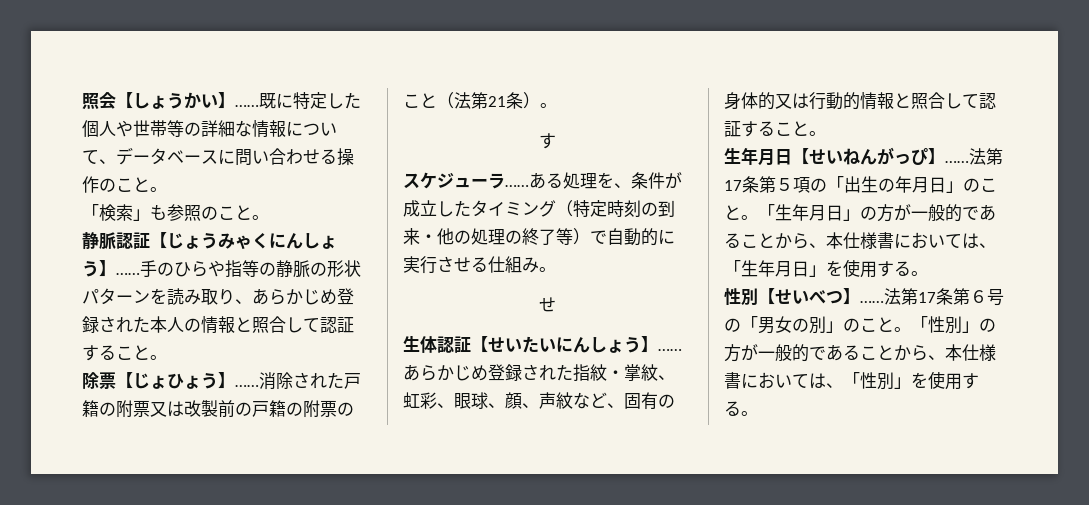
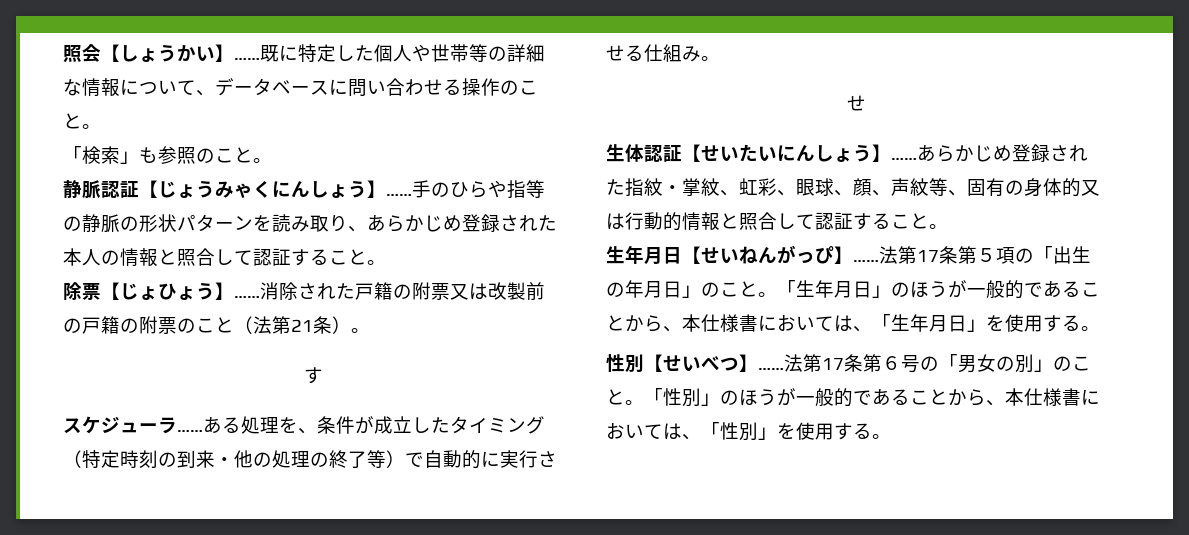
- あらかじめ登録された指紋・掌紋、虹彩、眼球、顔、声紋など、固有の身体的又は行動的情報と照合して認証すること。
+ あらかじめ登録された指紋・掌紋、虹彩、眼球、顔、声紋等、固有の身体的又は行動的情報と照合して認証すること。
- 「生年月日」の方が一般的であることから、本仕様書においては、「生年月日」を使用する。
+ 「生年月日」のほうが一般的であることから、本仕様書においては、「生年月日」を使用する。
- 「性別」の方が一般的であることから、本仕様書においては、「性別」を使用する。
+ 「性別」のほうが一般的であることから、本仕様書においては、「性別」を使用する。

